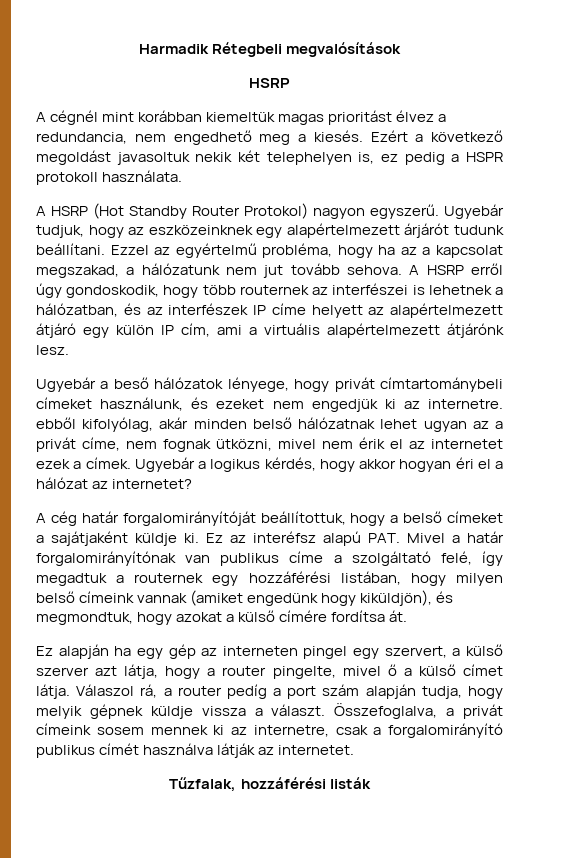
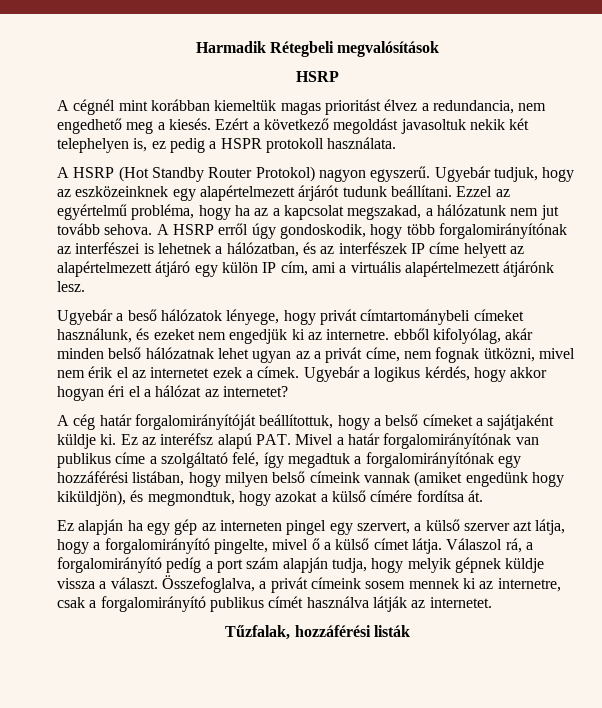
- A HSRP erről úgy gondoskodik, hogy több routernek az interfészei is lehetnek a hálózatban, és az interfészek IP címe helyett az alapértelmezett átjáró egy külön IP cím, ami a virtuális alapértelmezett átjárónk lesz.
+ A HSRP erről úgy gondoskodik, hogy több forgalomirányítónak az interfészei is lehetnek a hálózatban, és az interfészek IP címe helyett az alapértelmezett átjáró egy külön IP cím, ami a virtuális alapértelmezett átjárónk lesz.
- Ez az interéfsz alapú PAT. Mivel a határ forgalomirányítónak van publikus címe a szolgáltató felé, így megadtuk a routernek egy hozzáférési listában, hogy milyen belső címeink vannak (amiket engedünk hogy kiküldjön), és megmondtuk, hogy azokat a külső címére fordítsa át.
+ Ez az interéfsz alapú PAT. Mivel a határ forgalomirányítónak van publikus címe a szolgáltató felé, így megadtuk a forgalomirányítónak egy hozzáférési listában, hogy milyen belső címeink vannak (amiket engedünk hogy kiküldjön), és megmondtuk, hogy azokat a külső címére fordítsa át.
- Ez alapján ha egy gép az interneten pingel egy szervert, a külső szerver azt látja, hogy a router pingelte, mivel ő a külső címet látja.
+ Ez alapján ha egy gép az interneten pingel egy szervert, a külső szerver azt látja, hogy a forgalomirányító pingelte, mivel ő a külső címet látja.
- Válaszol rá, a router pedíg a port szám alapján tudja, hogy melyik gépnek küldje vissza a választ.
+ Válaszol rá, a forgalomirányító pedíg a port szám alapján tudja, hogy melyik gépnek küldje vissza a választ.

